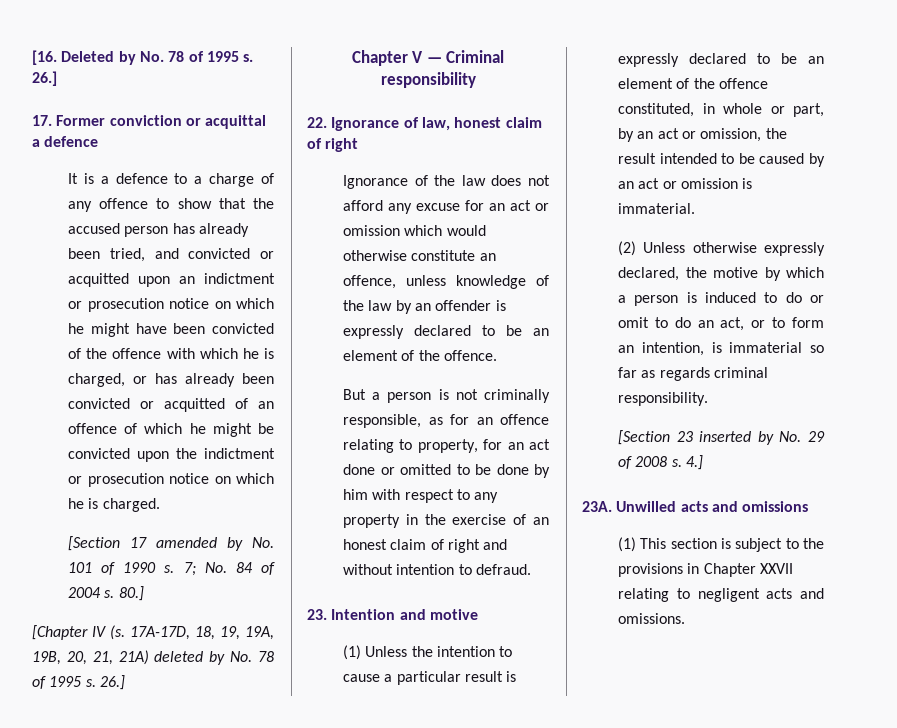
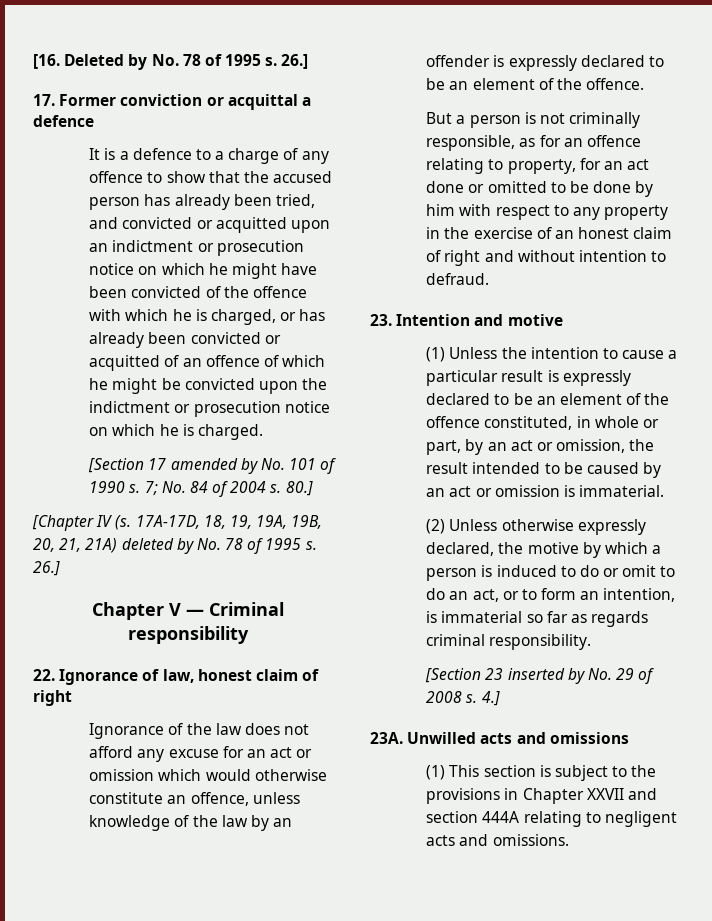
- (1) This section is subject to the provisions in Chapter XXVII relating to negligent acts and omissions.
+ (1) This section is subject to the provisions in Chapter XXVII and section 444A relating to negligent acts and omissions.

